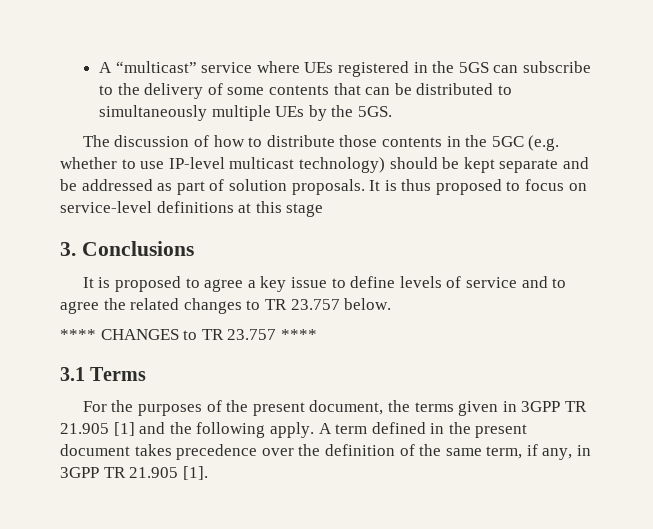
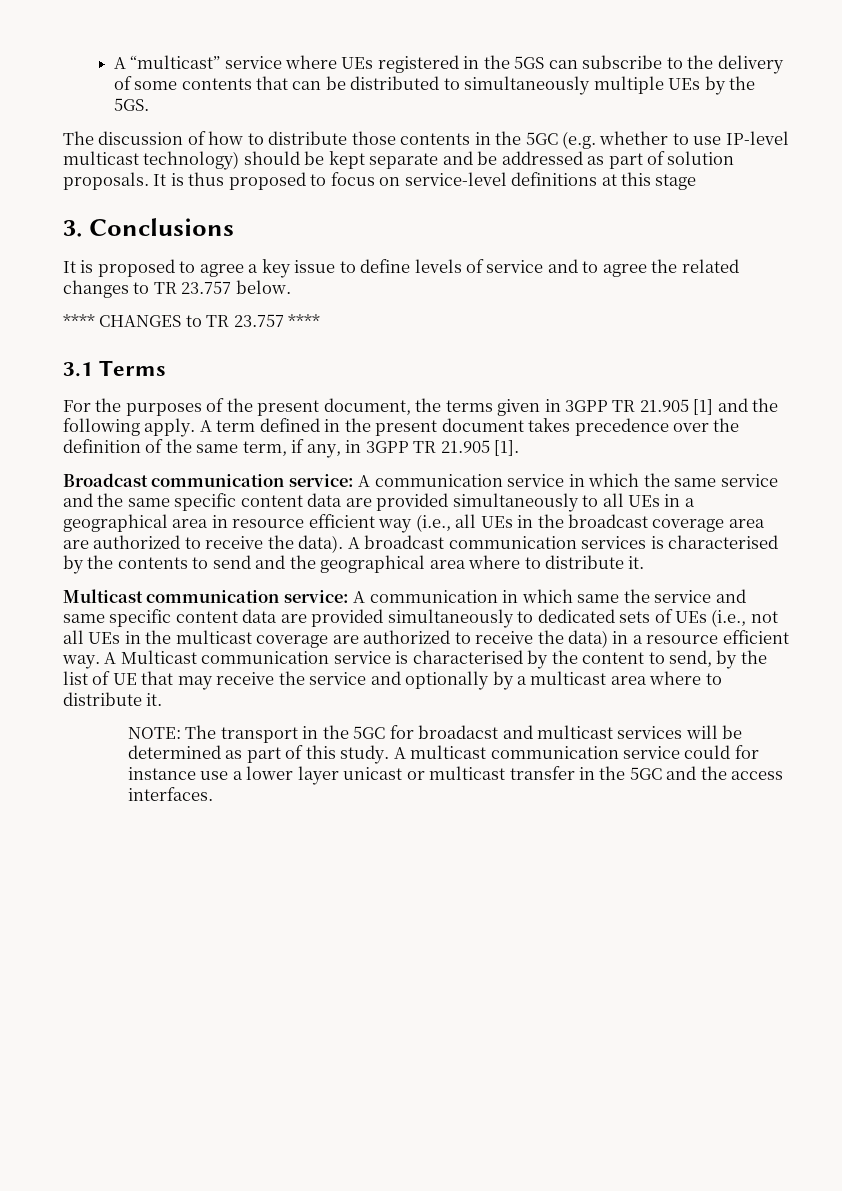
+ Broadcast communication service: A communication service in which the same service and the same specific content data are provided simultaneously to all UEs in a geographical area in resource efficient way (i.e., all UEs in the broadcast coverage area are authorized to receive the data). A broadcast communication services is characterised by the contents to send and the geographical area where to distribute it.
+ Multicast communication service: A communication in which same the service and same specific content data are provided simultaneously to dedicated sets of UEs (i.e., not all UEs in the multicast coverage are authorized to receive the data) in a resource efficient way. A Multicast communication service is characterised by the content to send, by the list of UE that may receive the service and optionally by a multicast area where to distribute it.
+ NOTE: The transport in the 5GC for broadacst and multicast services will be determined as part of this study. A multicast communication service could for instance use a lower layer unicast or multicast transfer in the 5GC and the access interfaces.

